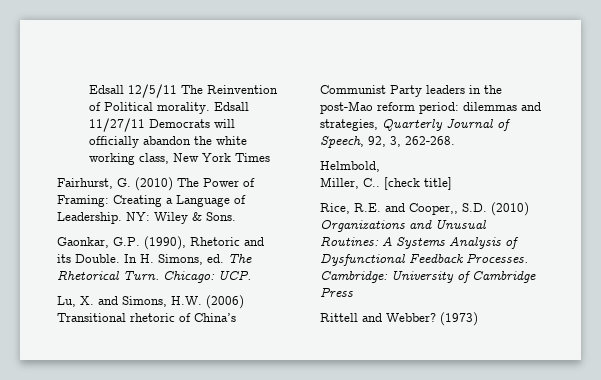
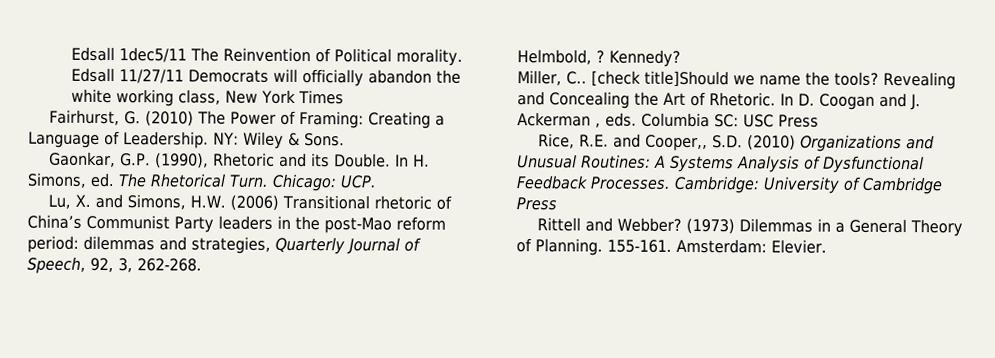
- Edsall 12/5/11 The Reinvention of Political morality.
+ Edsall 1dec5/11 The Reinvention of Political morality.
- Helmbold,
+ Helmbold, ? Kennedy?
- [check title]
+ [check title]Should we name the tools? Revealing and Concealing the Art of Rhetoric. In D. Coogan and J. Ackerman , eds. Columbia SC: USC Press
- (1973)
+ (1973) Dilemmas in a General Theory of Planning. 155-161. Amsterdam: Elevier.

